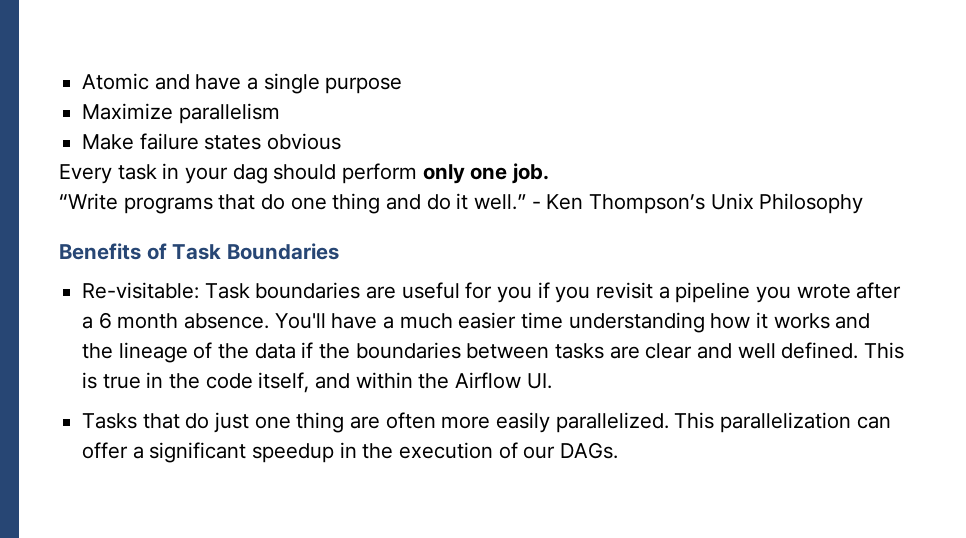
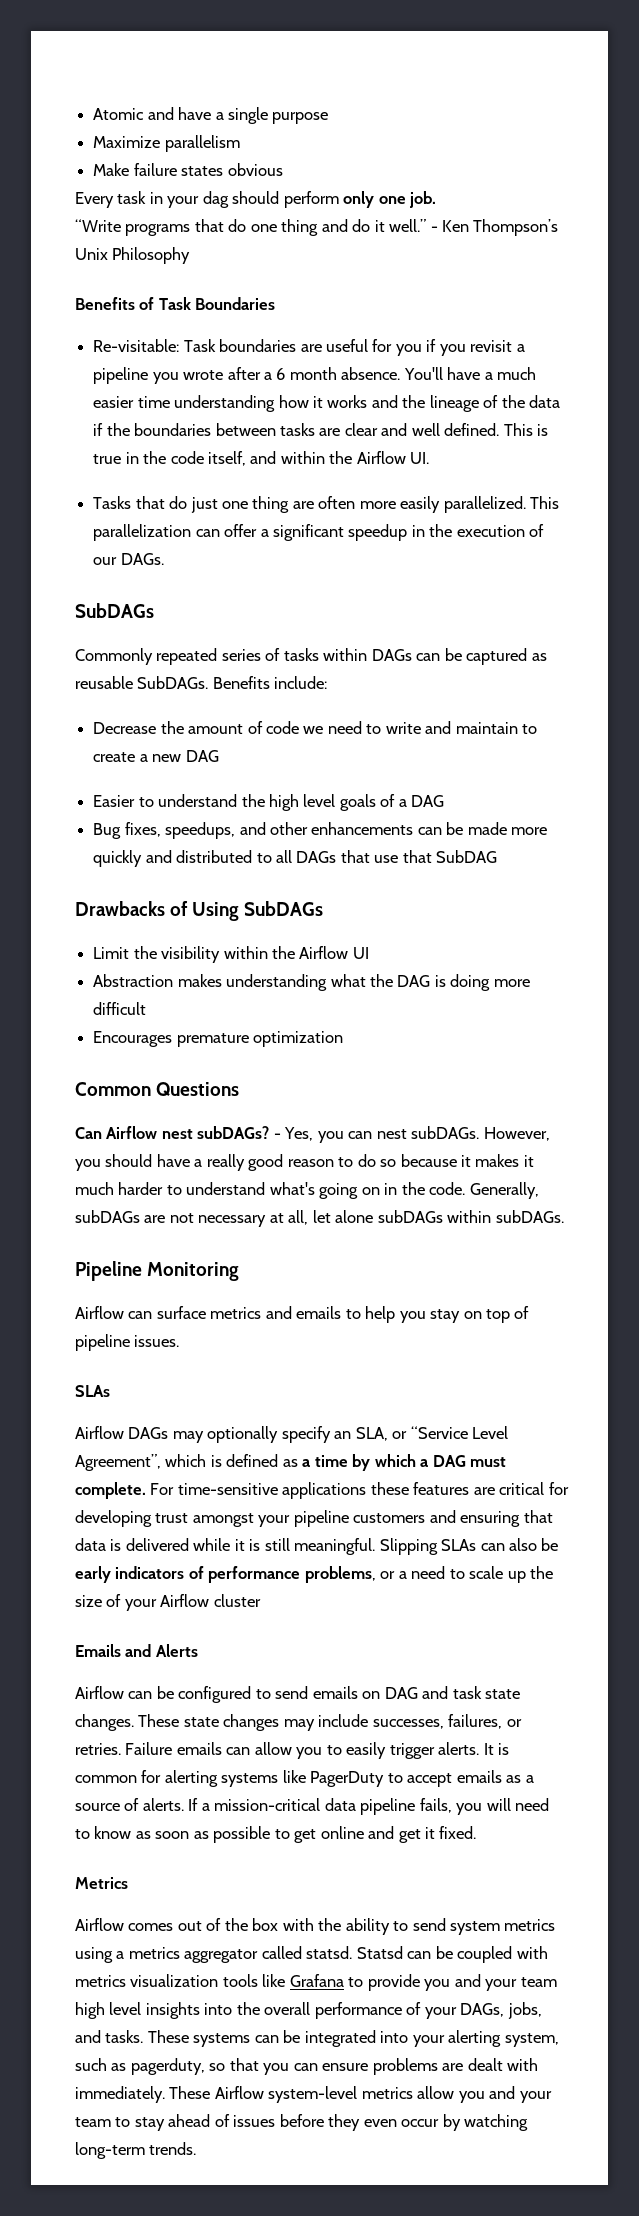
  This parallelization can offer a significant speedup in the execution of our DAGs.
+ SubDAGs
+ Commonly repeated series of tasks within DAGs can be captured as reusable SubDAGs. Benefits include:
+ Decrease the amount of code we need to write and maintain to create a new DAG
+ Easier to understand the high level goals of a DAG
+ Bug fixes, speedups, and other enhancements can be made more quickly and distributed to all DAGs that use that SubDAG
+ Drawbacks of Using SubDAGs
+ Limit the visibility within the Airflow UI
+ Abstraction makes understanding what the DAG is doing more difficult
+ Encourages premature optimization
+ Common Questions
+ Can Airflow nest subDAGs? - Yes, you can nest subDAGs. However, you should have a really good reason to do so because it makes it much harder to understand what's going on in the code. Generally, subDAGs are not necessary at all, let alone subDAGs within subDAGs.
+ Pipeline Monitoring
+ Airflow can surface metrics and emails to help you stay on top of pipeline issues.
+ SLAs
+ Airflow DAGs may optionally specify an SLA, or “Service Level Agreement”, which is defined as a time by which a DAG must complete. For time-sensitive applications these features are critical for developing trust amongst your pipeline customers and ensuring that data is delivered while it is still meaningful. Slipping SLAs can also be early indicators of performance problems, or a need to scale up the size of your Airflow cluster
+ Emails and Alerts
+ Airflow can be configured to send emails on DAG and task state changes. These state changes may include successes, failures, or retries. Failure emails can allow you to easily trigger alerts. It is common for alerting systems like PagerDuty to accept emails as a source of alerts. If a mission-critical data pipeline fails, you will need to know as soon as possible to get online and get it fixed.
+ Metrics
+ Airflow comes out of the box with the ability to send system metrics using a metrics aggregator called statsd. Statsd can be coupled with metrics visualization tools like Grafana to provide you and your team high level insights into the overall performance of your DAGs, jobs, and tasks. These systems can be integrated into your alerting system, such as pagerduty, so that you can ensure problems are dealt with immediately. These Airflow system-level metrics allow you and your team to stay ahead of issues before they even occur by watching long-term trends.

